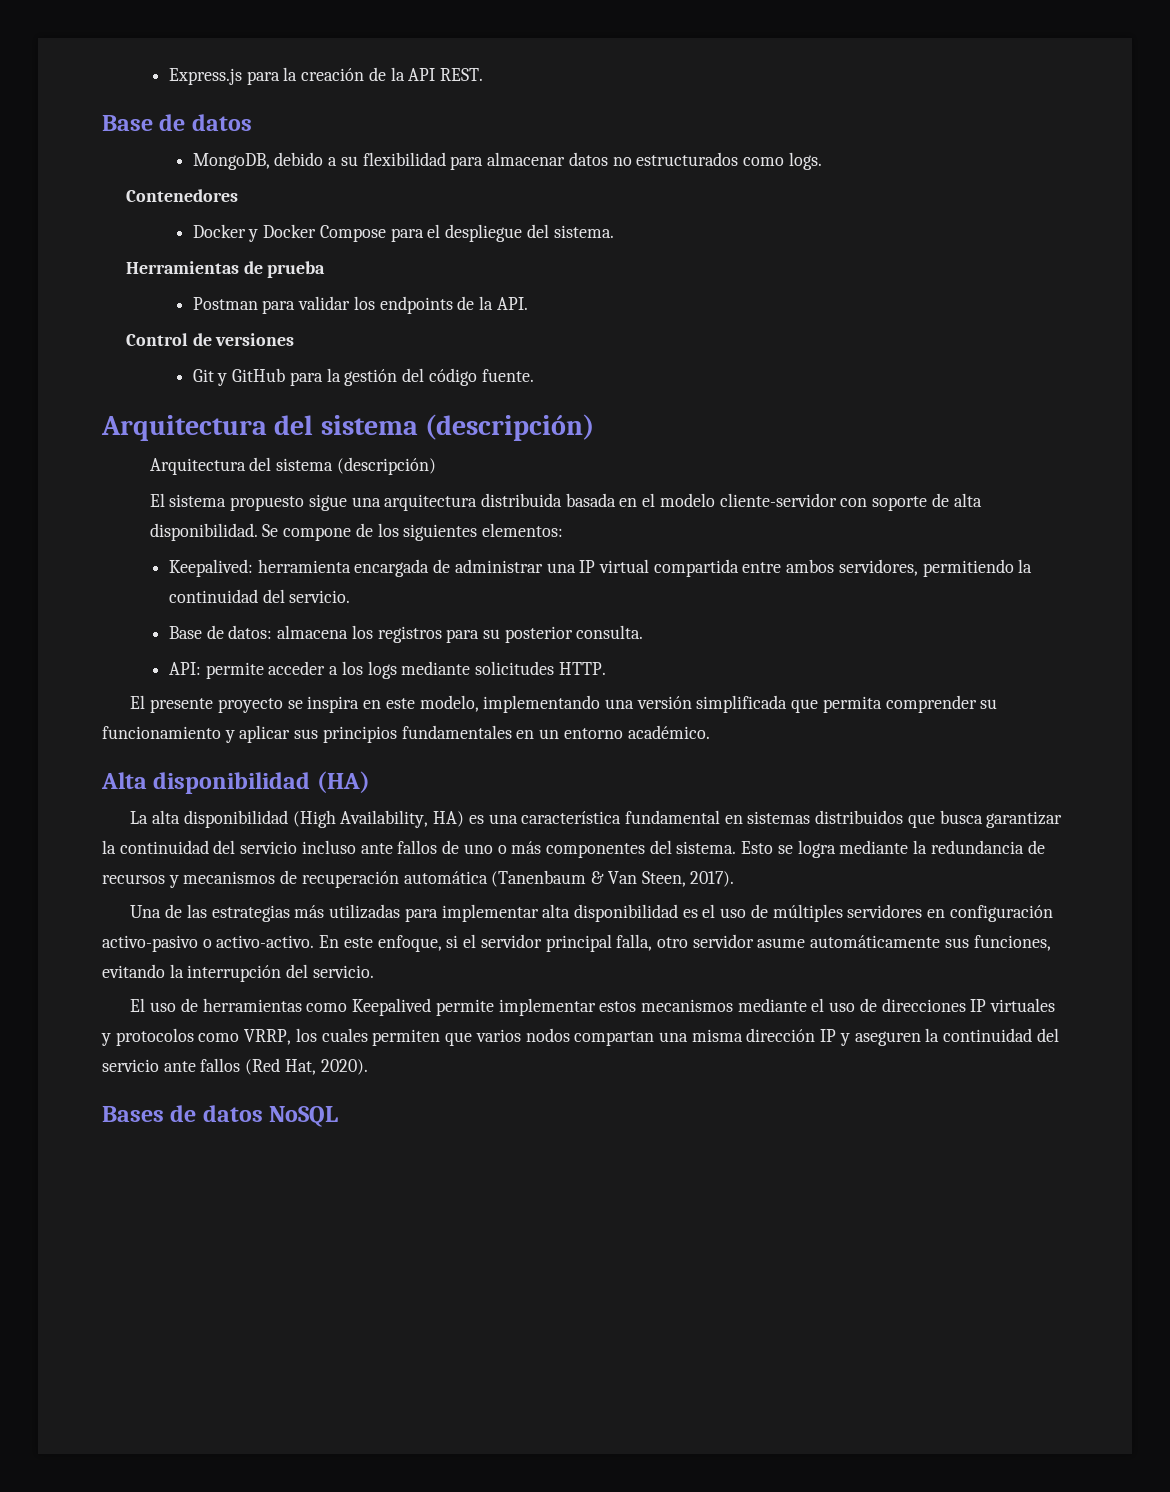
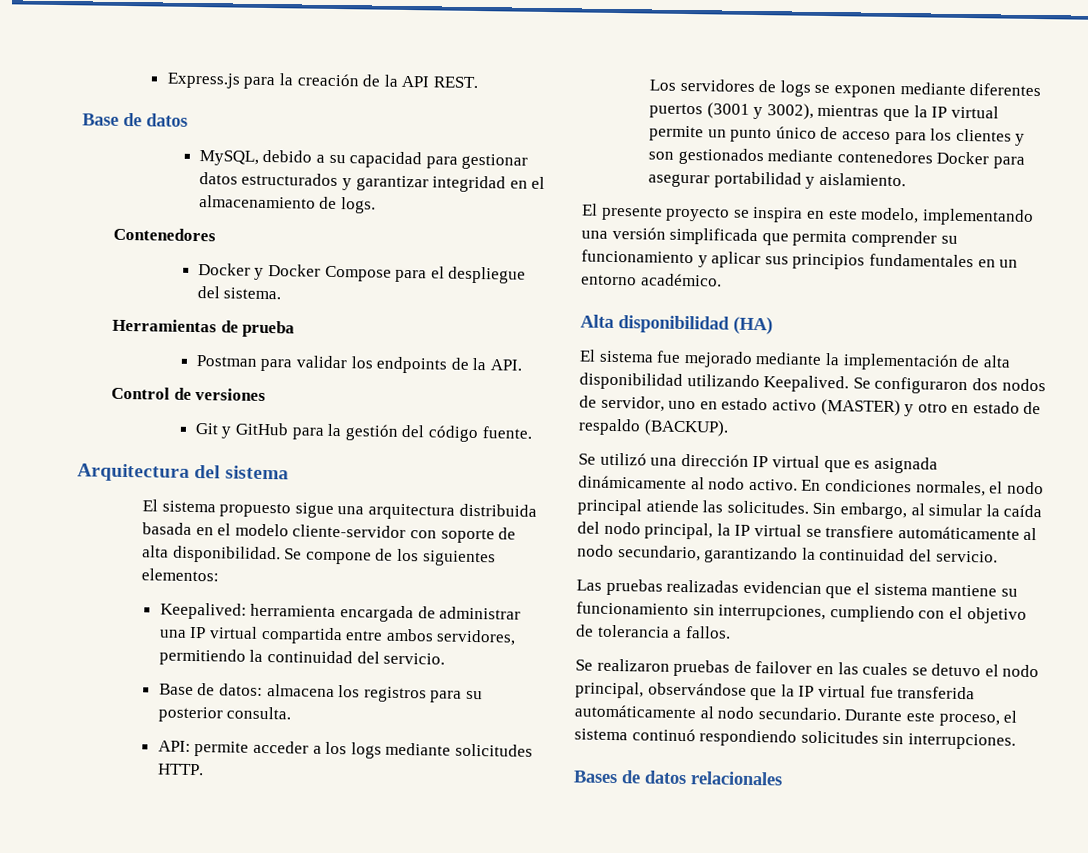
- MongoDB, debido a su flexibilidad para almacenar datos no estructurados como logs.
+ MySQL, debido a su capacidad para gestionar datos estructurados y garantizar integridad en el almacenamiento de logs.
  Git y GitHub para la gestión del código fuente.
- Arquitectura del sistema (descripción)
- Arquitectura del sistema (descripción)
+ Arquitectura del sistema
+ Los servidores de logs se exponen mediante diferentes puertos (3001 y 3002), mientras que la IP virtual permite un punto único de acceso para los clientes y son gestionados mediante contenedores Docker para asegurar portabilidad y aislamiento.
- La alta disponibilidad (High Availability, HA) es una característica fundamental en sistemas distribuidos que busca garantizar la continuidad del servicio incluso ante fallos de uno o más componentes del sistema. Esto se logra mediante la redundancia de recursos y mecanismos de recuperación automática (Tanenbaum & Van Steen, 2017).
- Una de las estrategias más utilizadas para implementar alta disponibilidad es el uso de múltiples servidores en configuración activo-pasivo o activo-activo. En este enfoque, si el servidor principal falla, otro servidor asume automáticamente sus funciones, evitando la interrupción del servicio.
- El uso de herramientas como Keepalived permite implementar estos mecanismos mediante el uso de direcciones IP virtuales y protocolos como VRRP, los cuales permiten que varios nodos compartan una misma dirección IP y aseguren la continuidad del servicio ante fallos (Red Hat, 2020).
+ El sistema fue mejorado mediante la implementación de alta disponibilidad utilizando Keepalived. Se configuraron dos nodos de servidor, uno en estado activo (MASTER) y otro en estado de respaldo (BACKUP).
+ Se utilizó una dirección IP virtual que es asignada dinámicamente al nodo activo. En condiciones normales, el nodo principal atiende las solicitudes. Sin embargo, al simular la caída del nodo principal, la IP virtual se transfiere automáticamente al nodo secundario, garantizando la continuidad del servicio.
+ Las pruebas realizadas evidencian que el sistema mantiene su funcionamiento sin interrupciones, cumpliendo con el objetivo de tolerancia a fallos.
+ Se realizaron pruebas de failover en las cuales se detuvo el nodo principal, observándose que la IP virtual fue transferida automáticamente al nodo secundario. Durante este proceso, el sistema continuó respondiendo solicitudes sin interrupciones.
- Bases de datos NoSQL
+ Bases de datos relacionales

